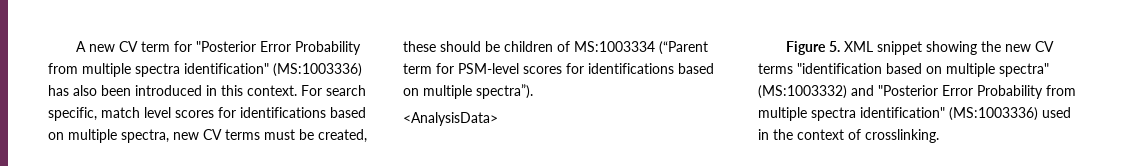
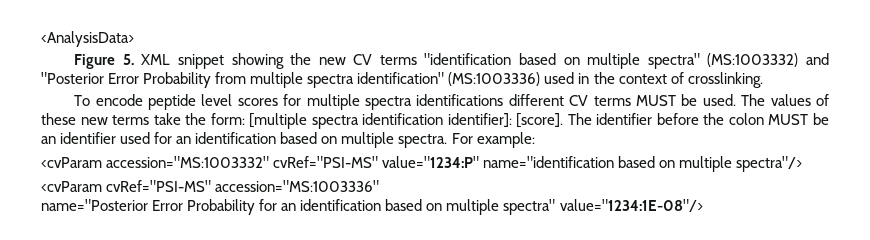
- A new CV term for "Posterior Error Probability from multiple spectra identification" (MS:1003336) has also been introduced in this context. For search specific, match level scores for identifications based on multiple spectra, new CV terms must be created, these should be children of MS:1003334 (“Parent term for PSM-level scores for identifications based on multiple spectra”).
+ To encode peptide level scores for multiple spectra identifications different CV terms MUST be used. The values of these new terms take the form: [multiple spectra identification identifier]: [score]. The identifier before the colon MUST be an identifier used for an identification based on multiple spectra. For example:
+ <cvParam accession="MS:1003332" cvRef="PSI-MS" value="1234:P" name="identification based on multiple spectra"/>
+ <cvParam cvRef="PSI-MS" accession="MS:1003336"
+ name="Posterior Error Probability for an identification based on multiple spectra" value="1234:1E-08"/>

